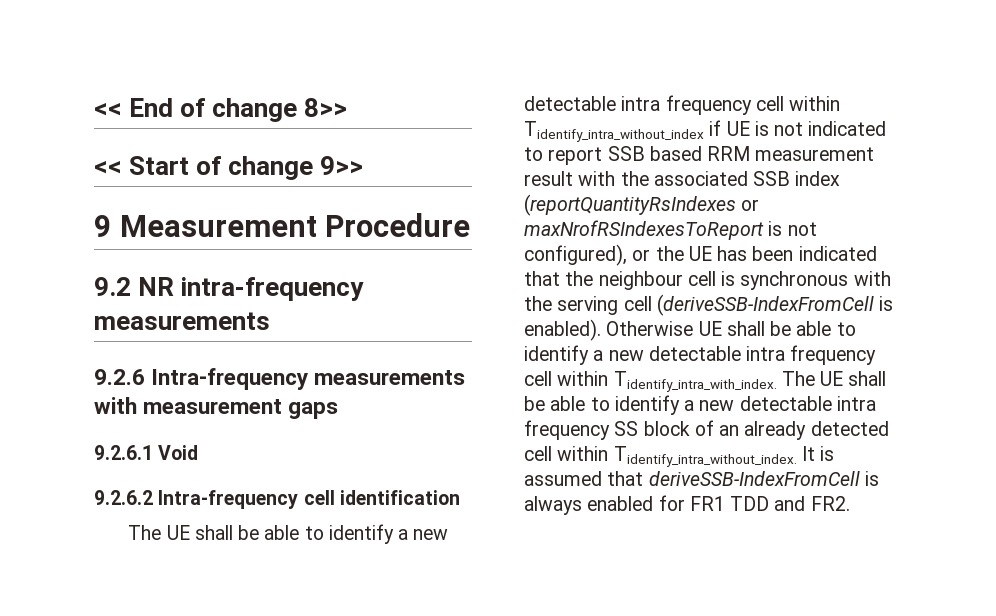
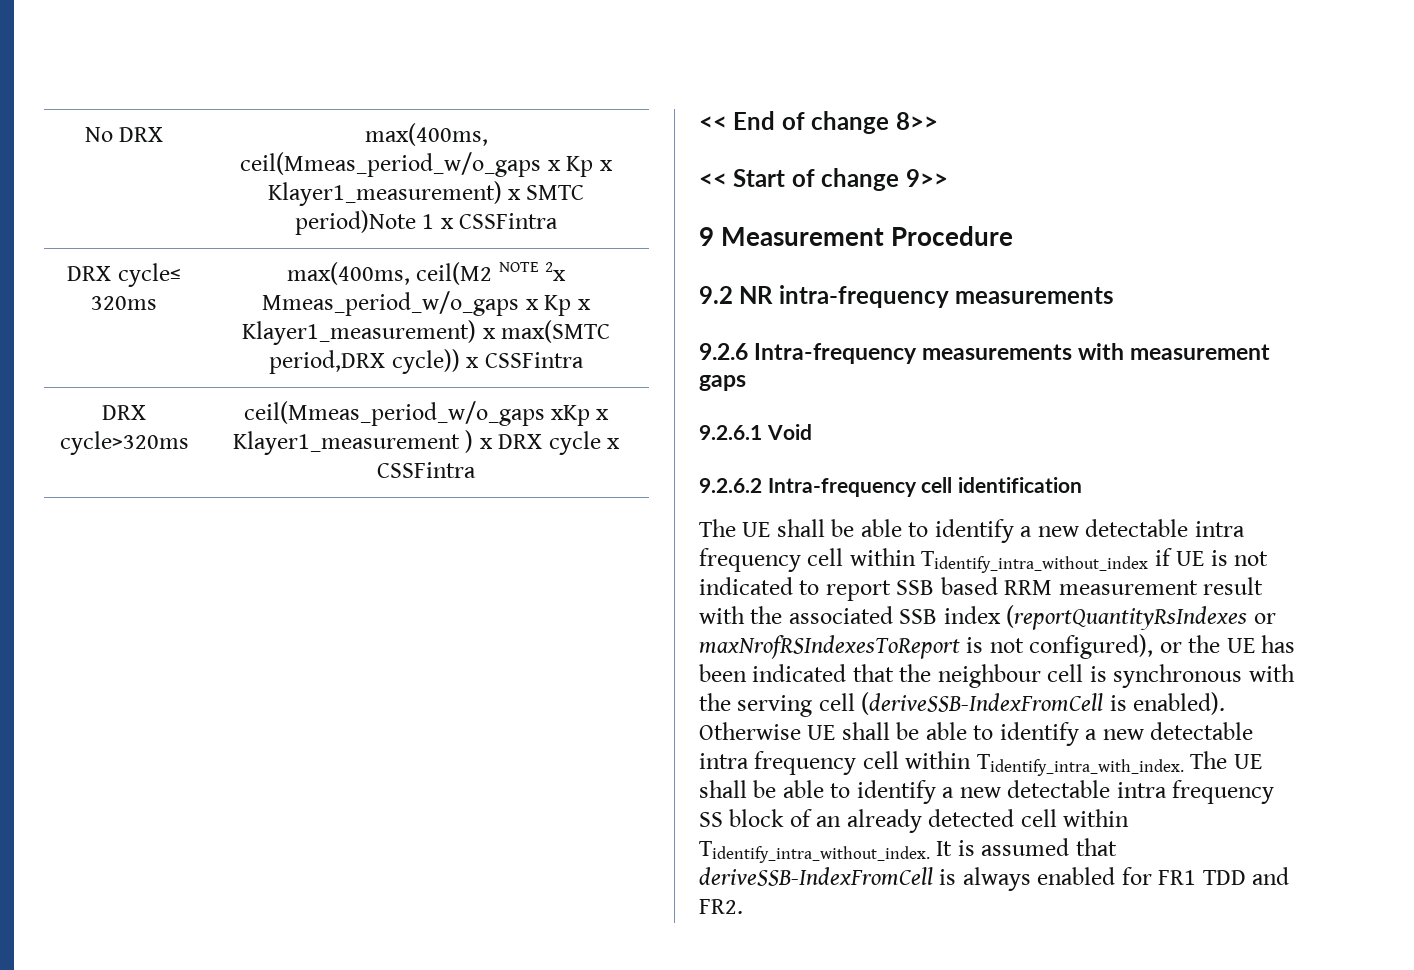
+ No DRX | max(400ms, ceil(Mmeas_period_w/o_gaps x Kp x Klayer1_measurement) x SMTC period)Note 1 x CSSFintra
+ DRX cycle≤ 320ms | max(400ms, ceil(M2 NOTE 2x Mmeas_period_w/o_gaps x Kp x Klayer1_measurement) x max(SMTC period,DRX cycle)) x CSSFintra
+ DRX cycle>320ms | ceil(Mmeas_period_w/o_gaps xKp x Klayer1_measurement ) x DRX cycle x CSSFintra

